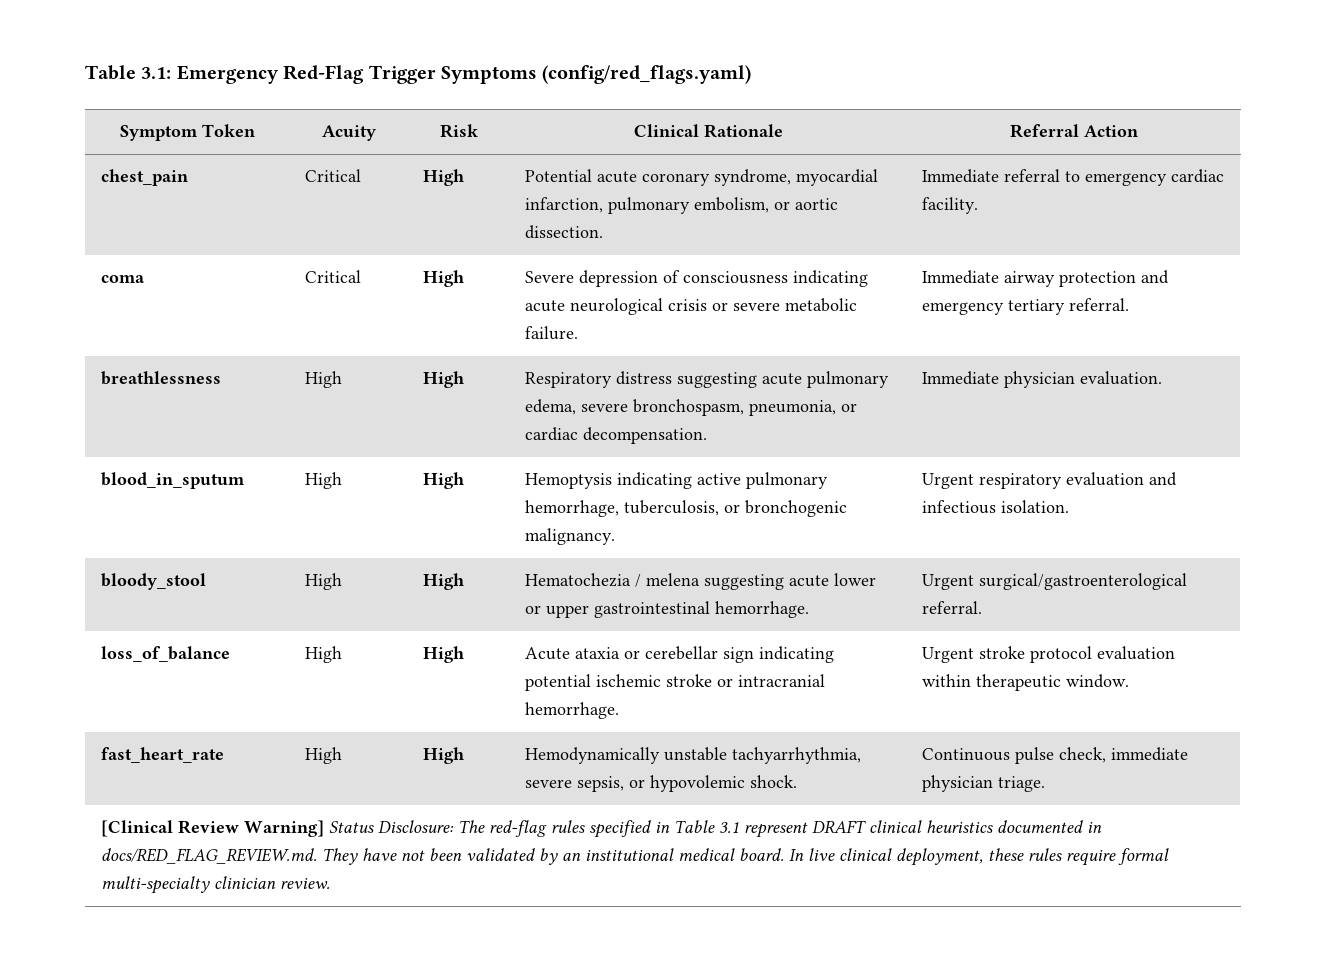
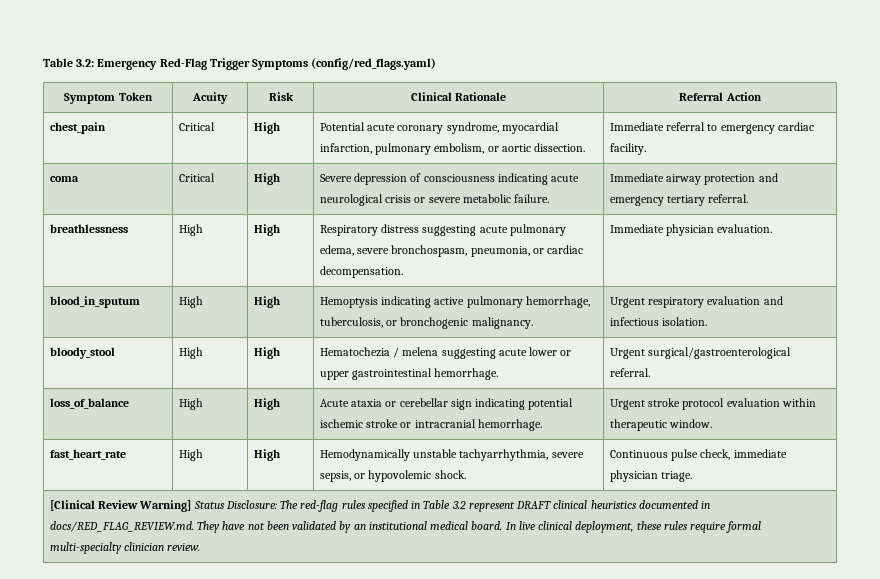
- Table 3.1: Emergency Red-Flag Trigger Symptoms (config/red_flags.yaml)
+ Table 3.2: Emergency Red-Flag Trigger Symptoms (config/red_flags.yaml)
- [Clinical Review Warning] Status Disclosure: The red-flag rules specified in Table 3.1 represent DRAFT clinical heuristics documented in docs/RED_FLAG_REVIEW.md. They have not been validated by an institutional medical board. In live clinical deployment, these rules require formal multi-specialty clinician review.
+ [Clinical Review Warning] Status Disclosure: The red-flag rules specified in Table 3.2 represent DRAFT clinical heuristics documented in docs/RED_FLAG_REVIEW.md. They have not been validated by an institutional medical board. In live clinical deployment, these rules require formal multi-specialty clinician review.

